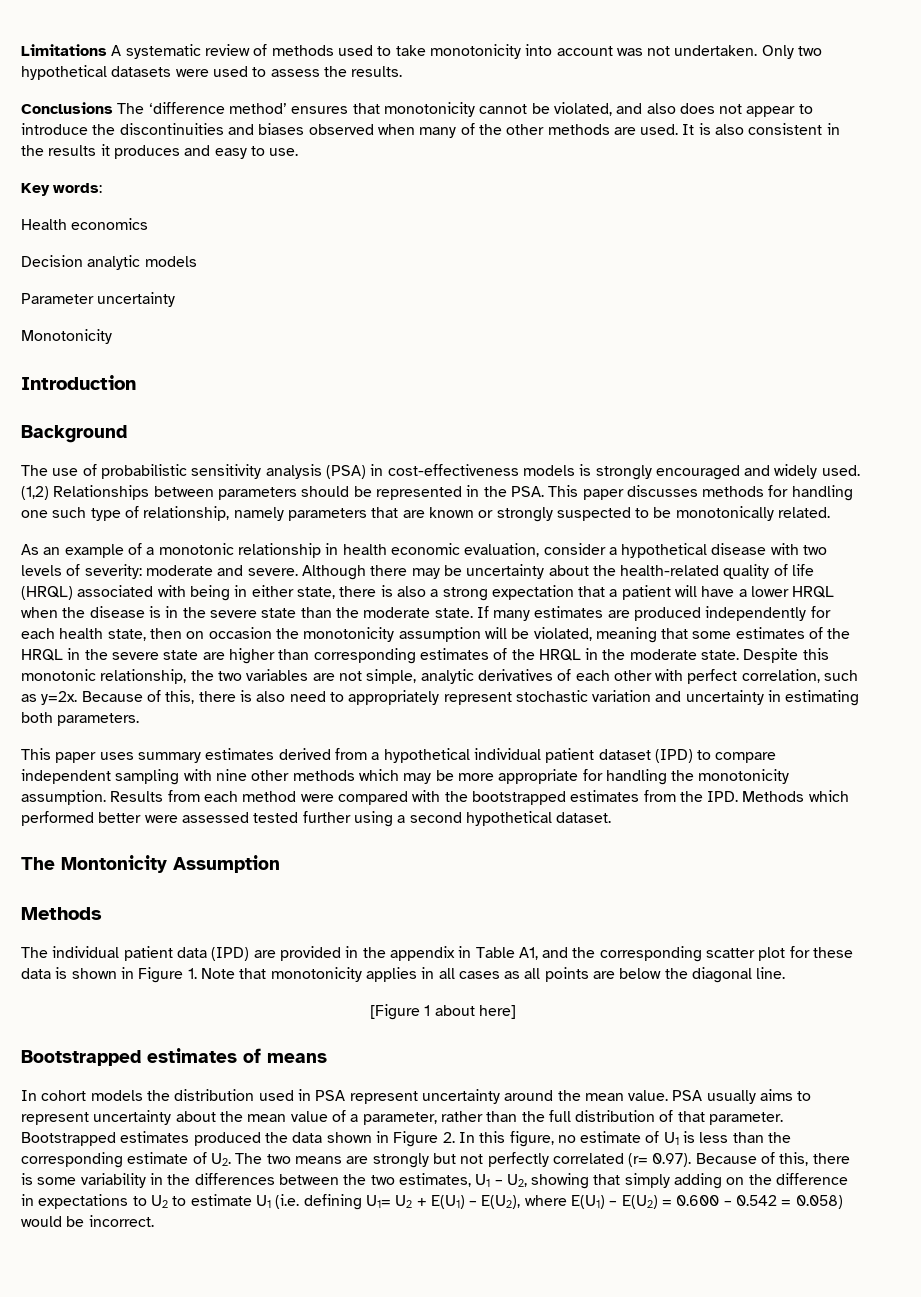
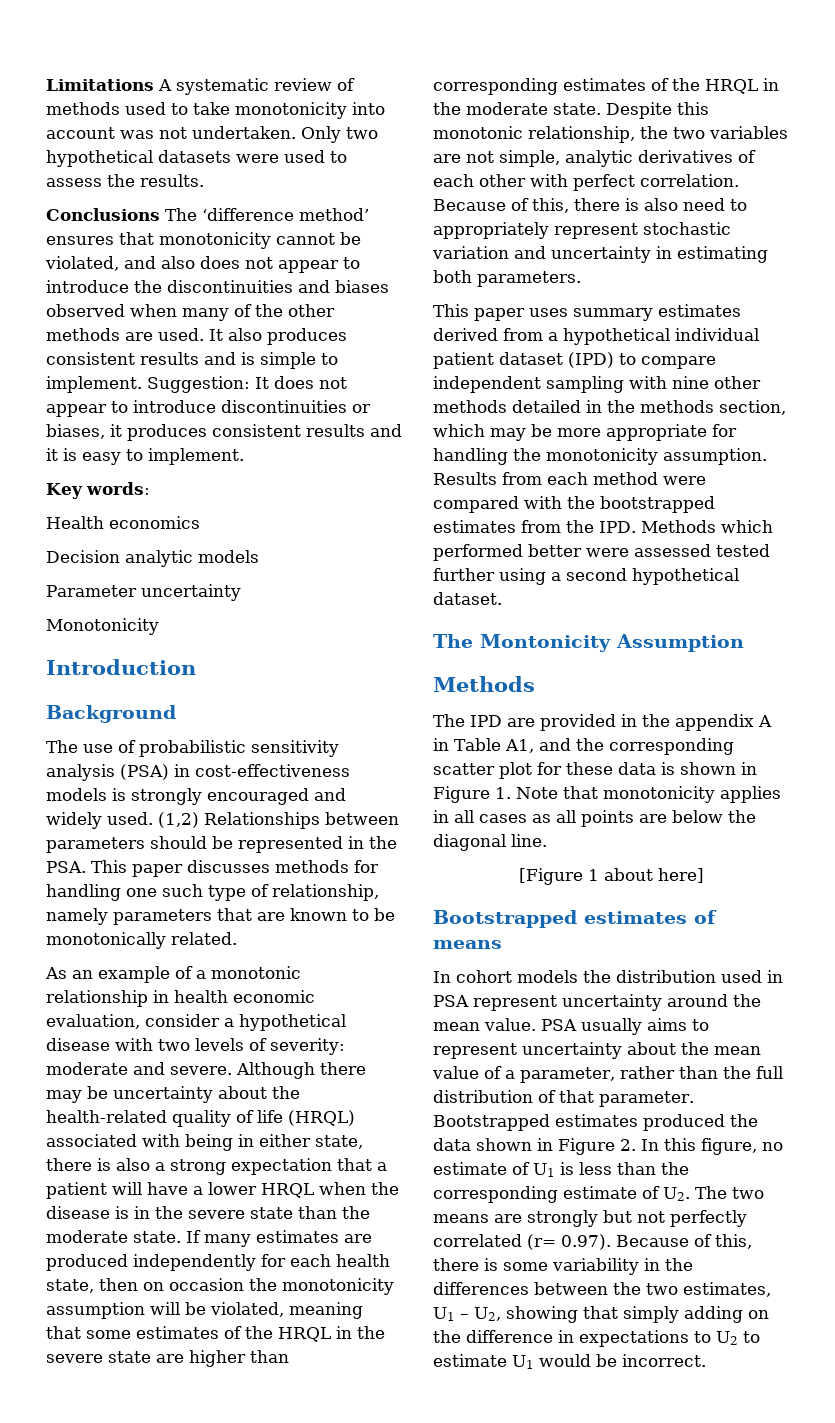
- It is also consistent in the results it produces and easy to use.
+ It also produces consistent results and is simple to implement. Suggestion: It does not appear to introduce discontinuities or biases, it produces consistent results and it is easy to implement.
- (1,2) Relationships between parameters should be represented in the PSA. This paper discusses methods for handling one such type of relationship, namely parameters that are known or strongly suspected to be monotonically related.
+ (1,2) Relationships between parameters should be represented in the PSA. This paper discusses methods for handling one such type of relationship, namely parameters that are known to be monotonically related.
- Despite this monotonic relationship, the two variables are not simple, analytic derivatives of each other with perfect correlation, such as y=2x.
+ Despite this monotonic relationship, the two variables are not simple, analytic derivatives of each other with perfect correlation.
- This paper uses summary estimates derived from a hypothetical individual patient dataset (IPD) to compare independent sampling with nine other methods which may be more appropriate for handling the monotonicity assumption.
+ This paper uses summary estimates derived from a hypothetical individual patient dataset (IPD) to compare independent sampling with nine other methods detailed in the methods section, which may be more appropriate for handling the monotonicity assumption.
- The individual patient data (IPD) are provided in the appendix in Table A1, and the corresponding scatter plot for these data is shown in Figure 1. Note that monotonicity applies in all cases as all points are below the diagonal line.
+ The IPD are provided in the appendix A in Table A1, and the corresponding scatter plot for these data is shown in Figure 1. Note that monotonicity applies in all cases as all points are below the diagonal line.
- Bootstrapped estimates produced the data shown in Figure 2. In this figure, no estimate of U1 is less than the corresponding estimate of U2. The two means are strongly but not perfectly correlated (r= 0.97). Because of this, there is some variability in the differences between the two estimates, U1 – U2, showing that simply adding on the difference in expectations to U2 to estimate U1 (i.e. defining U1= U2 + E(U1) – E(U2), where E(U1) – E(U2) = 0.600 – 0.542 = 0.058) would be incorrect.
+ Bootstrapped estimates produced the data shown in Figure 2. In this figure, no estimate of U1 is less than the corresponding estimate of U2. The two means are strongly but not perfectly correlated (r= 0.97). Because of this, there is some variability in the differences between the two estimates, U1 – U2, showing that simply adding on the difference in expectations to U2 to estimate U1 would be incorrect.

